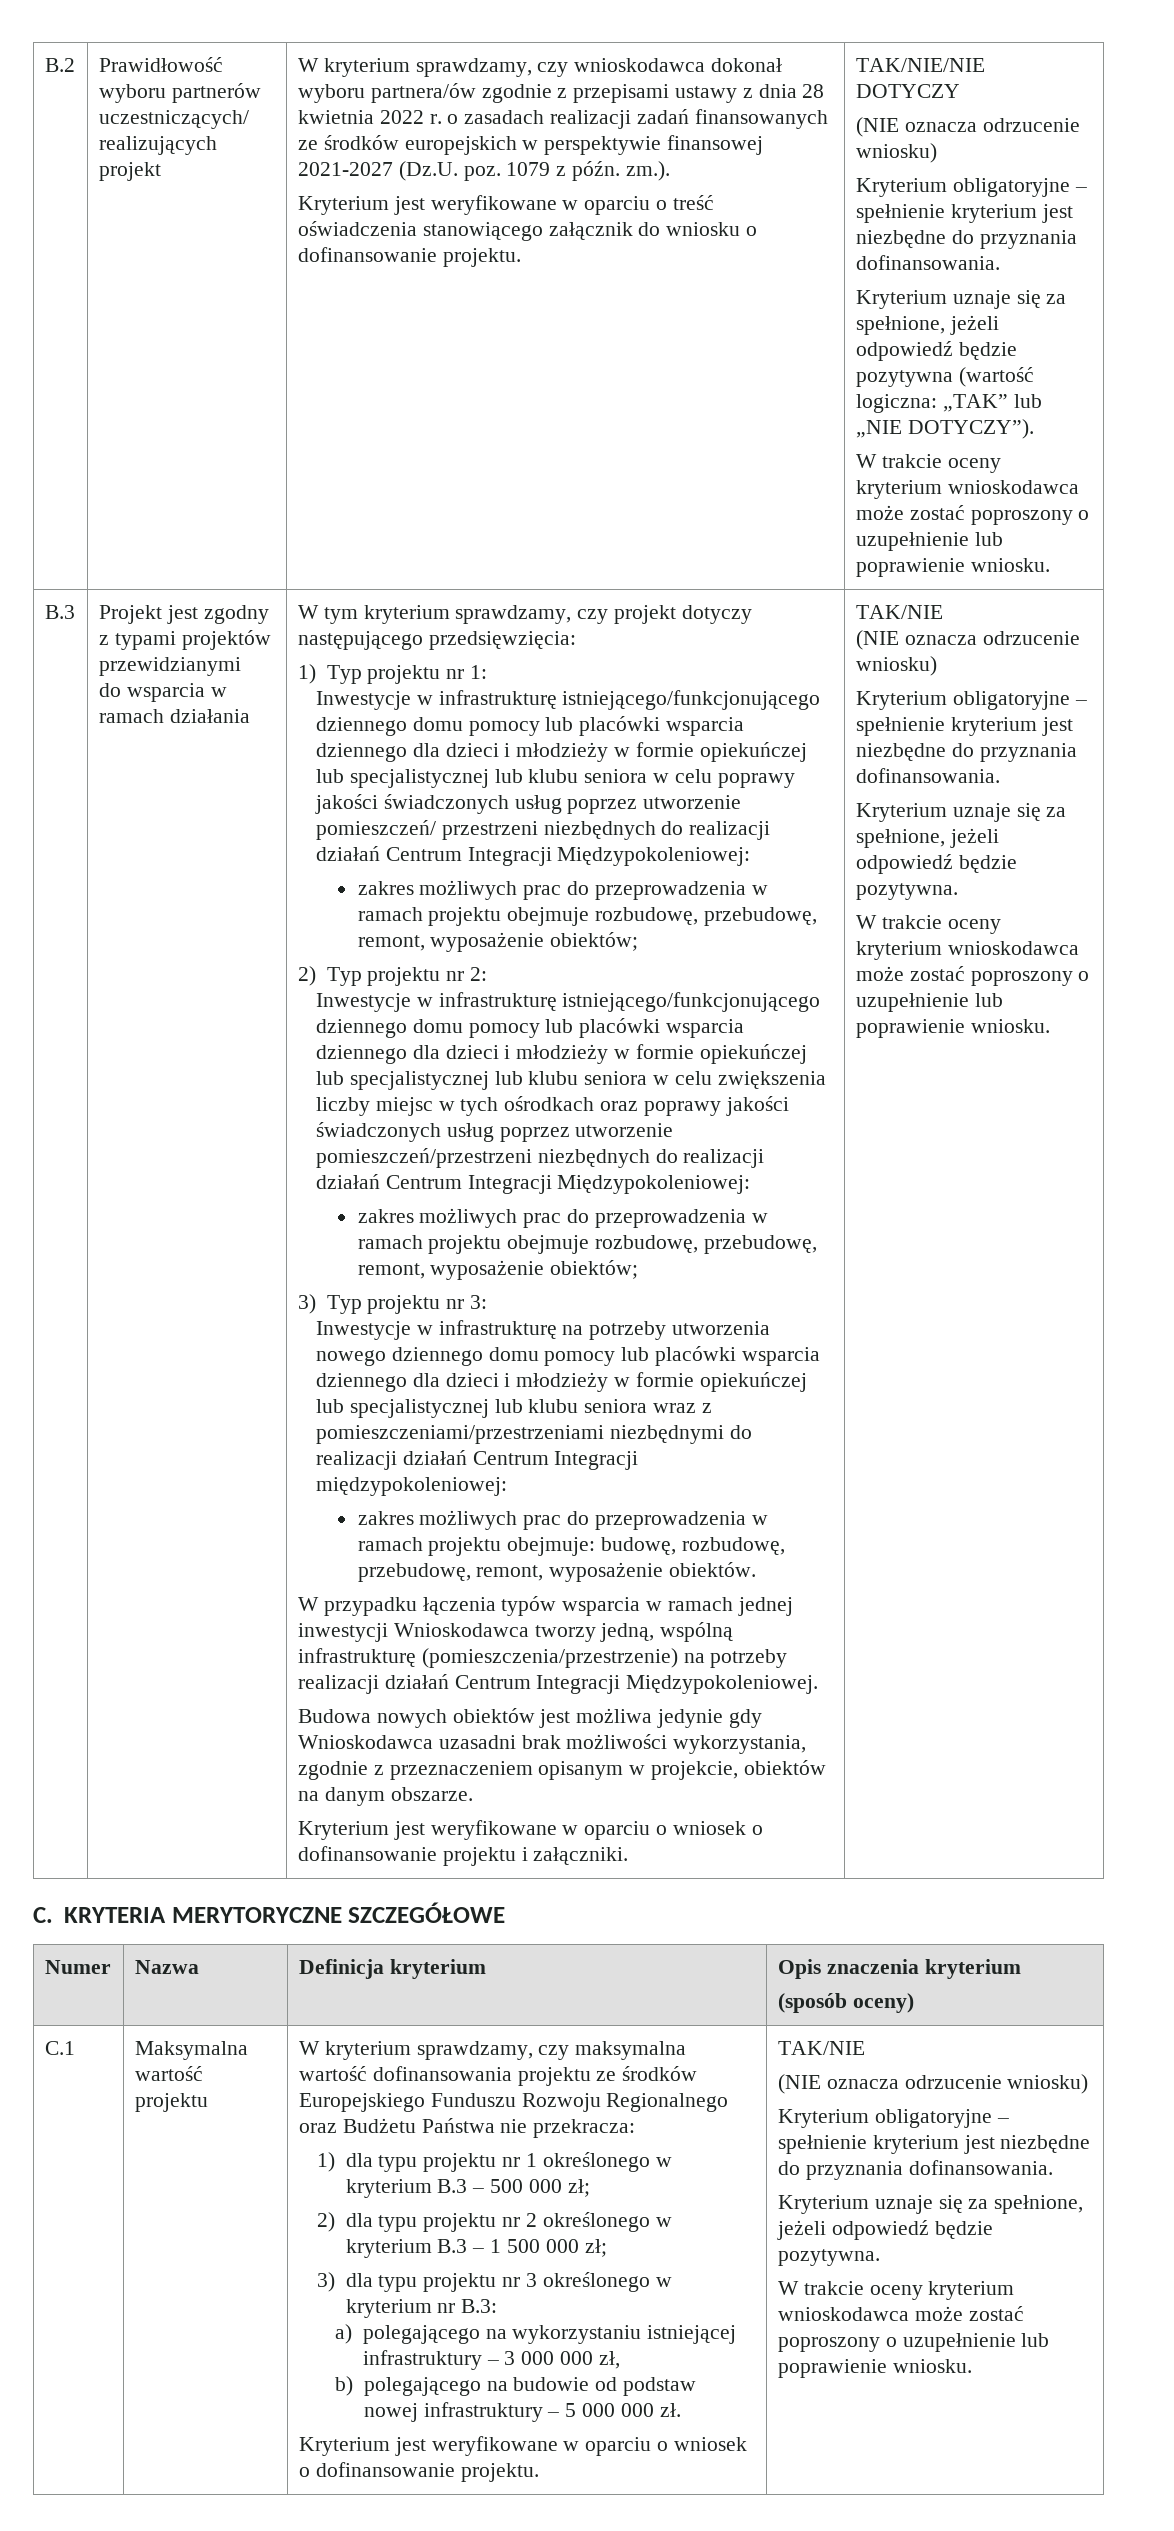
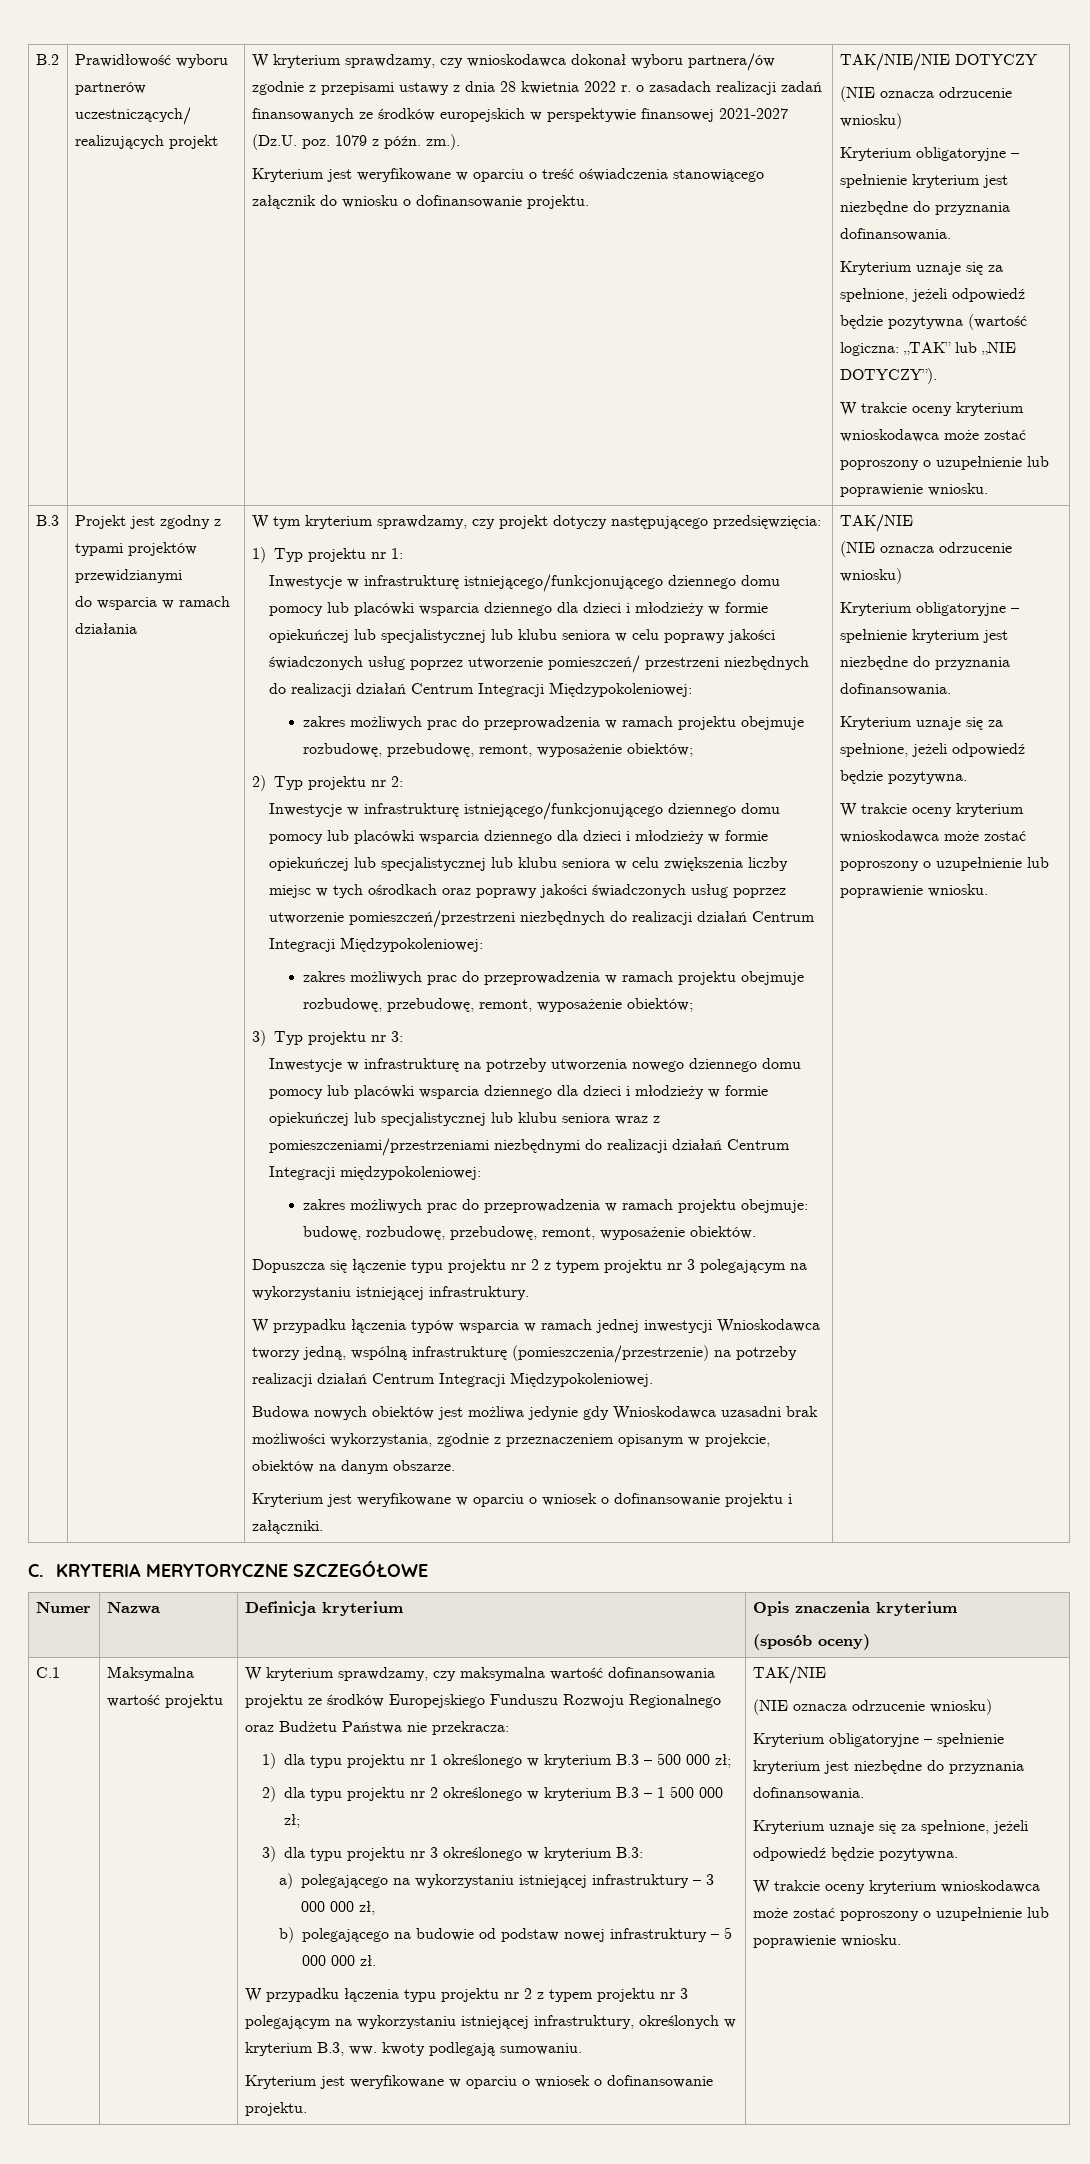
+ Dopuszcza się łączenie typu projektu nr 2 z typem projektu nr 3 polegającym na wykorzystaniu istniejącej infrastruktury.
- 3) dla typu projektu nr 3 określonego w kryterium nr B.3:
+ 3) dla typu projektu nr 3 określonego w kryterium B.3:
+ W przypadku łączenia typu projektu nr 2 z typem projektu nr 3 polegającym na wykorzystaniu istniejącej infrastruktury, określonych w kryterium B.3, ww. kwoty podlegają sumowaniu.

